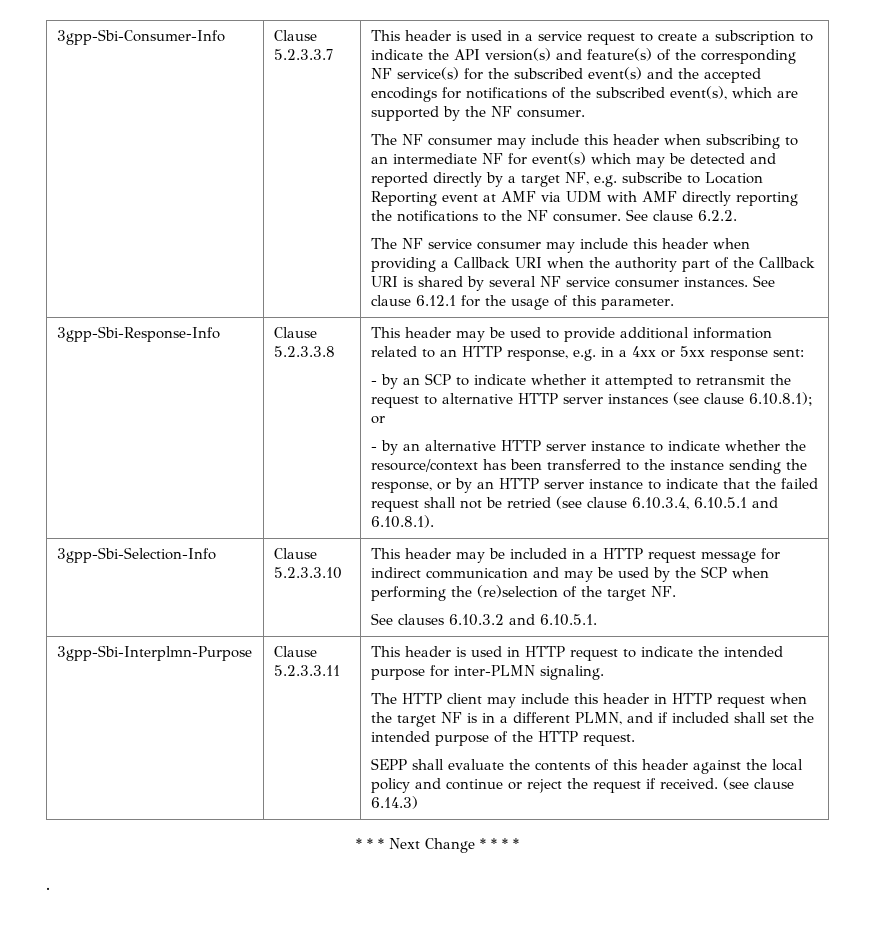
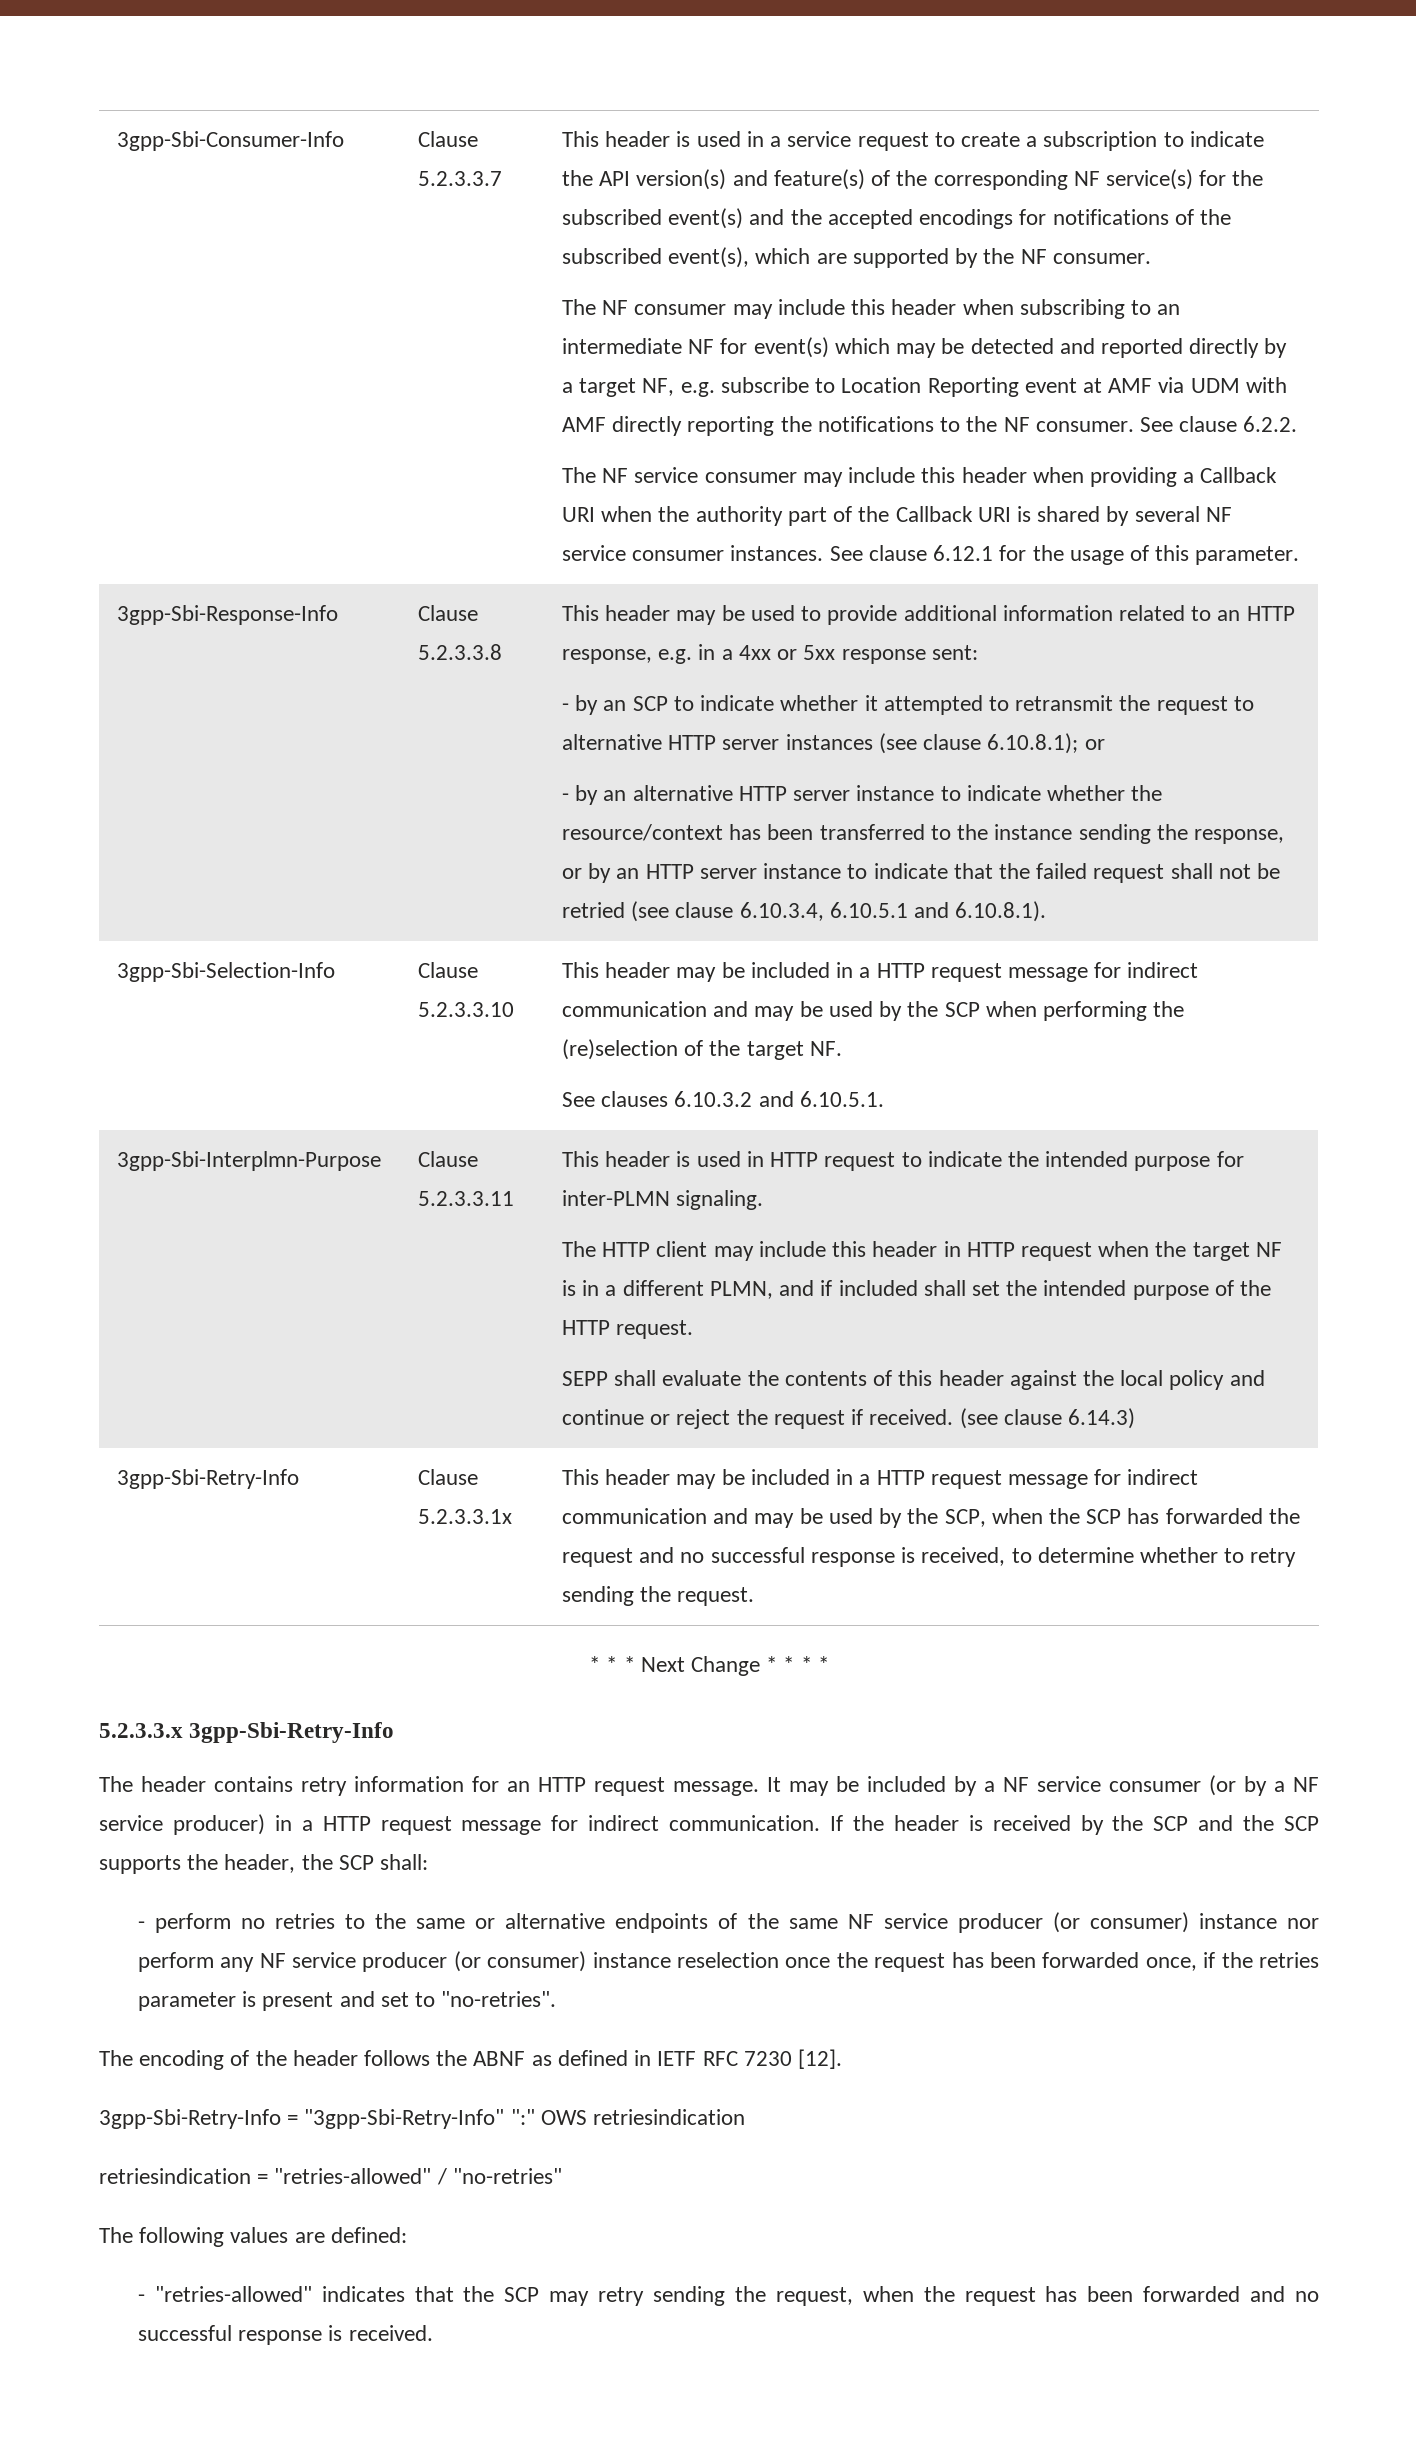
+ 3gpp-Sbi-Retry-Info | Clause 5.2.3.3.1x | This header may be included in a HTTP request message for indirect communication and may be used by the SCP, when the SCP has forwarded the request and no successful response is received, to determine whether to retry sending the request.
- .
+ 5.2.3.3.x 3gpp-Sbi-Retry-Info
+ The header contains retry information for an HTTP request message. It may be included by a NF service consumer (or by a NF service producer) in a HTTP request message for indirect communication. If the header is received by the SCP and the SCP supports the header, the SCP shall:
+ - perform no retries to the same or alternative endpoints of the same NF service producer (or consumer) instance nor perform any NF service producer (or consumer) instance reselection once the request has been forwarded once, if the retries parameter is present and set to "no-retries".
+ The encoding of the header follows the ABNF as defined in IETF RFC 7230 [12].
+ 3gpp-Sbi-Retry-Info = "3gpp-Sbi-Retry-Info" ":" OWS retriesindication
+ retriesindication = "retries-allowed" / "no-retries"
+ The following values are defined:
+ - "retries-allowed" indicates that the SCP may retry sending the request, when the request has been forwarded and no successful response is received.

